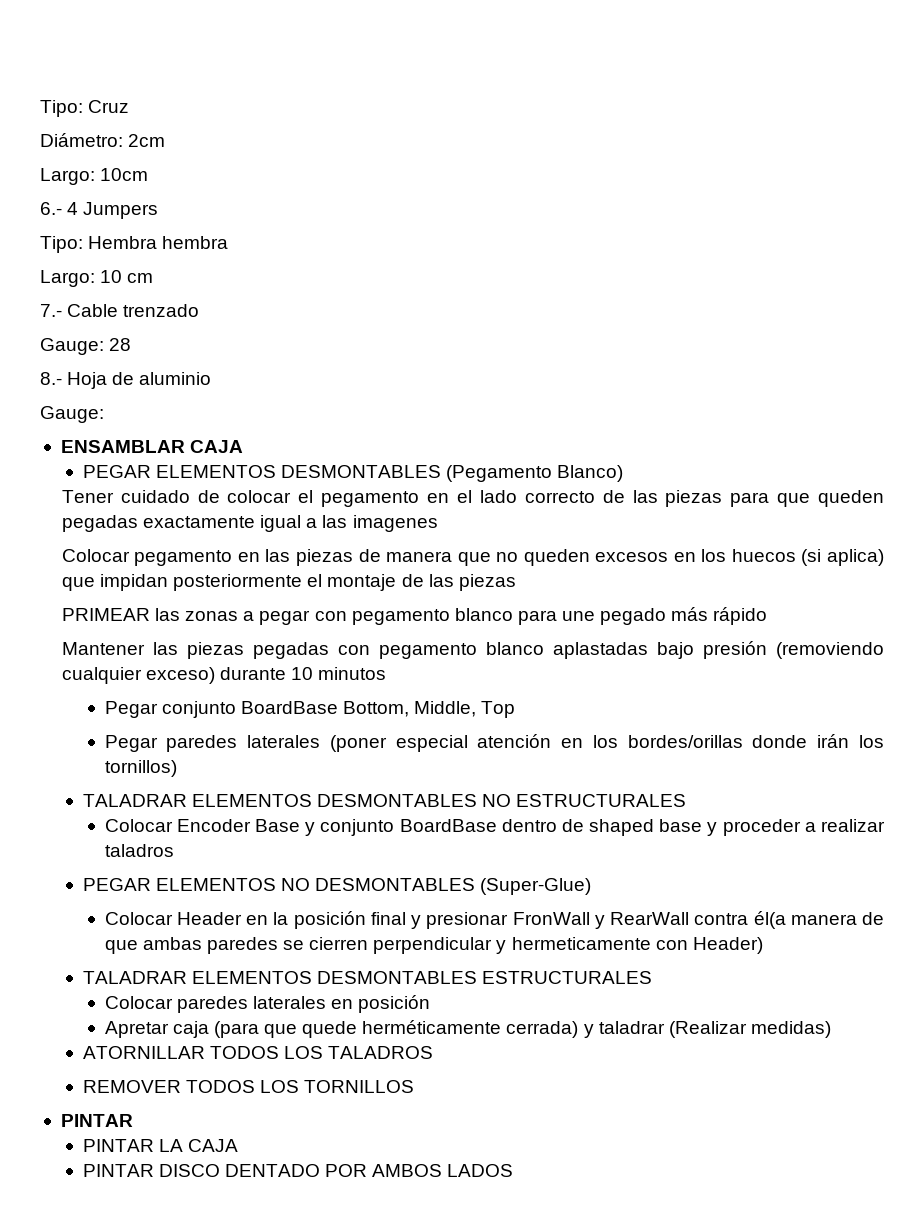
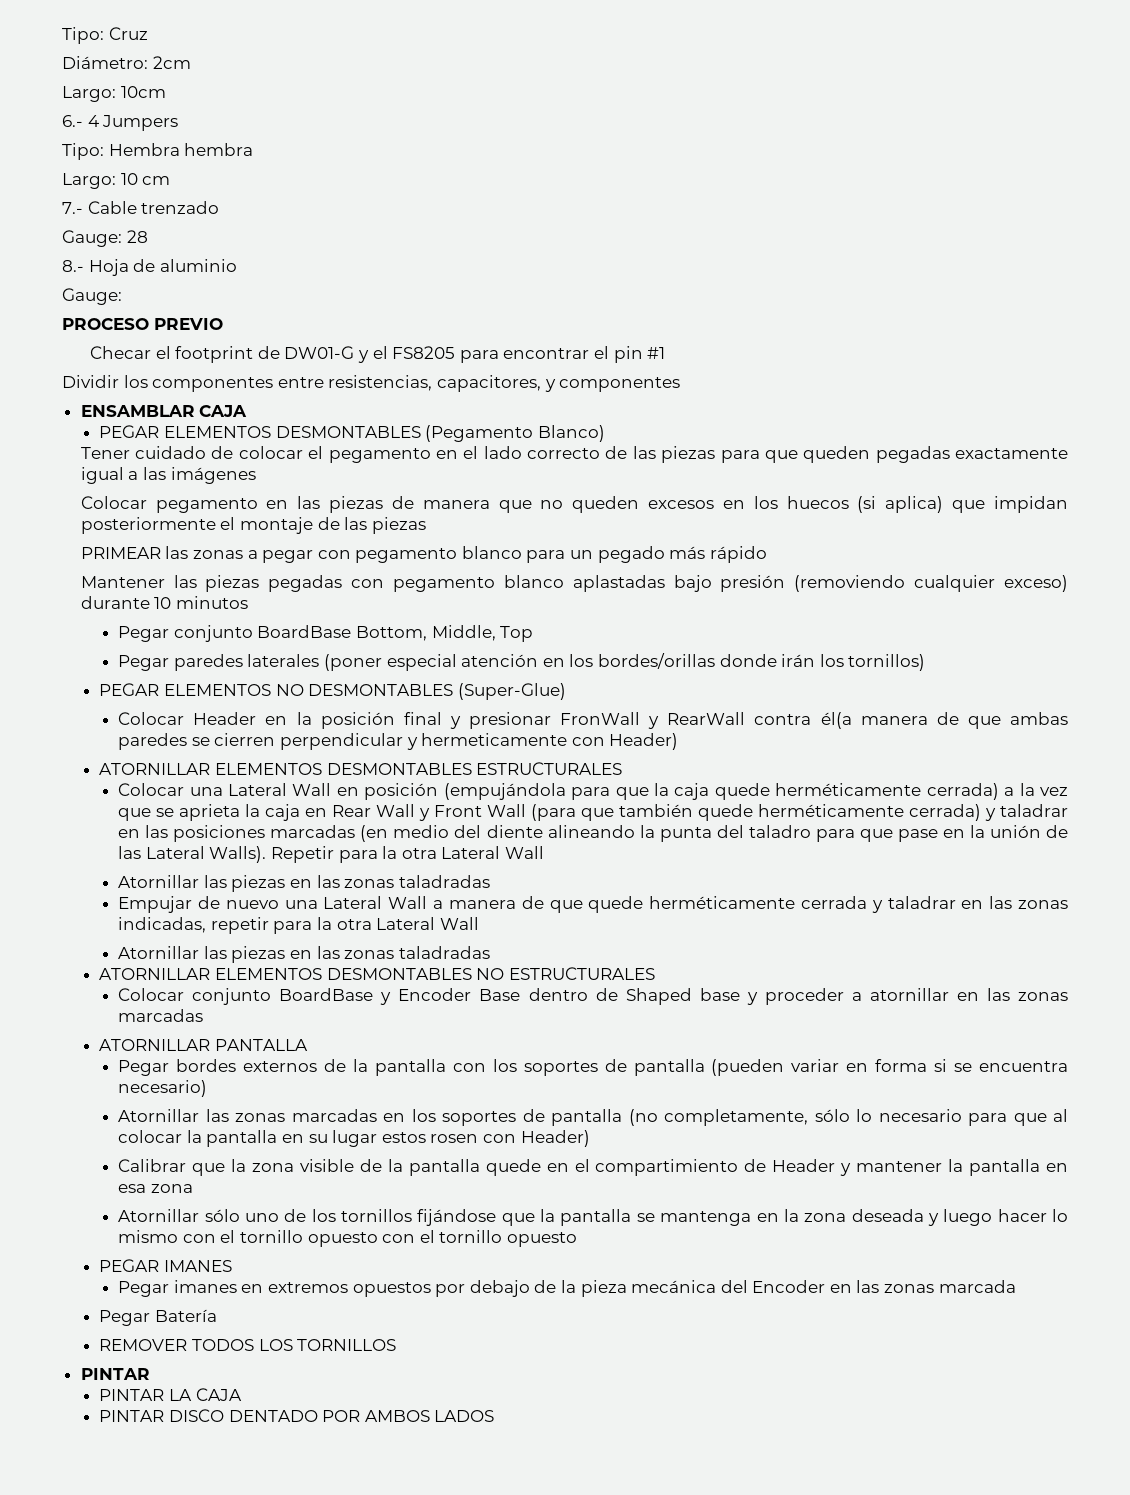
+ PROCESO PREVIO
+ Checar el footprint de DW01-G y el FS8205 para encontrar el pin #1
+ Dividir los componentes entre resistencias, capacitores, y componentes
- Tener cuidado de colocar el pegamento en el lado correcto de las piezas para que queden pegadas exactamente igual a las imagenes
+ Tener cuidado de colocar el pegamento en el lado correcto de las piezas para que queden pegadas exactamente igual a las imágenes
- PRIMEAR las zonas a pegar con pegamento blanco para une pegado más rápido
+ PRIMEAR las zonas a pegar con pegamento blanco para un pegado más rápido
- TALADRAR ELEMENTOS DESMONTABLES NO ESTRUCTURALES
- Colocar Encoder Base y conjunto BoardBase dentro de shaped base y proceder a realizar taladros
- TALADRAR ELEMENTOS DESMONTABLES ESTRUCTURALES
+ ATORNILLAR ELEMENTOS DESMONTABLES ESTRUCTURALES
- Colocar paredes laterales en posición
- Apretar caja (para que quede herméticamente cerrada) y taladrar (Realizar medidas)
- ATORNILLAR TODOS LOS TALADROS
+ Colocar una Lateral Wall en posición (empujándola para que la caja quede herméticamente cerrada) a la vez que se aprieta la caja en Rear Wall y Front Wall (para que también quede herméticamente cerrada) y taladrar en las posiciones marcadas (en medio del diente alineando la punta del taladro para que pase en la unión de las Lateral Walls). Repetir para la otra Lateral Wall
+ Atornillar las piezas en las zonas taladradas
+ Empujar de nuevo una Lateral Wall a manera de que quede herméticamente cerrada y taladrar en las zonas indicadas, repetir para la otra Lateral Wall
+ Atornillar las piezas en las zonas taladradas
+ ATORNILLAR ELEMENTOS DESMONTABLES NO ESTRUCTURALES
+ Colocar conjunto BoardBase y Encoder Base dentro de Shaped base y proceder a atornillar en las zonas marcadas
+ ATORNILLAR PANTALLA
+ Pegar bordes externos de la pantalla con los soportes de pantalla (pueden variar en forma si se encuentra necesario)
+ Atornillar las zonas marcadas en los soportes de pantalla (no completamente, sólo lo necesario para que al colocar la pantalla en su lugar estos rosen con Header)
+ Calibrar que la zona visible de la pantalla quede en el compartimiento de Header y mantener la pantalla en esa zona
+ Atornillar sólo uno de los tornillos fijándose que la pantalla se mantenga en la zona deseada y luego hacer lo mismo con el tornillo opuesto con el tornillo opuesto
+ PEGAR IMANES
+ Pegar imanes en extremos opuestos por debajo de la pieza mecánica del Encoder en las zonas marcada
+ Pegar Batería

